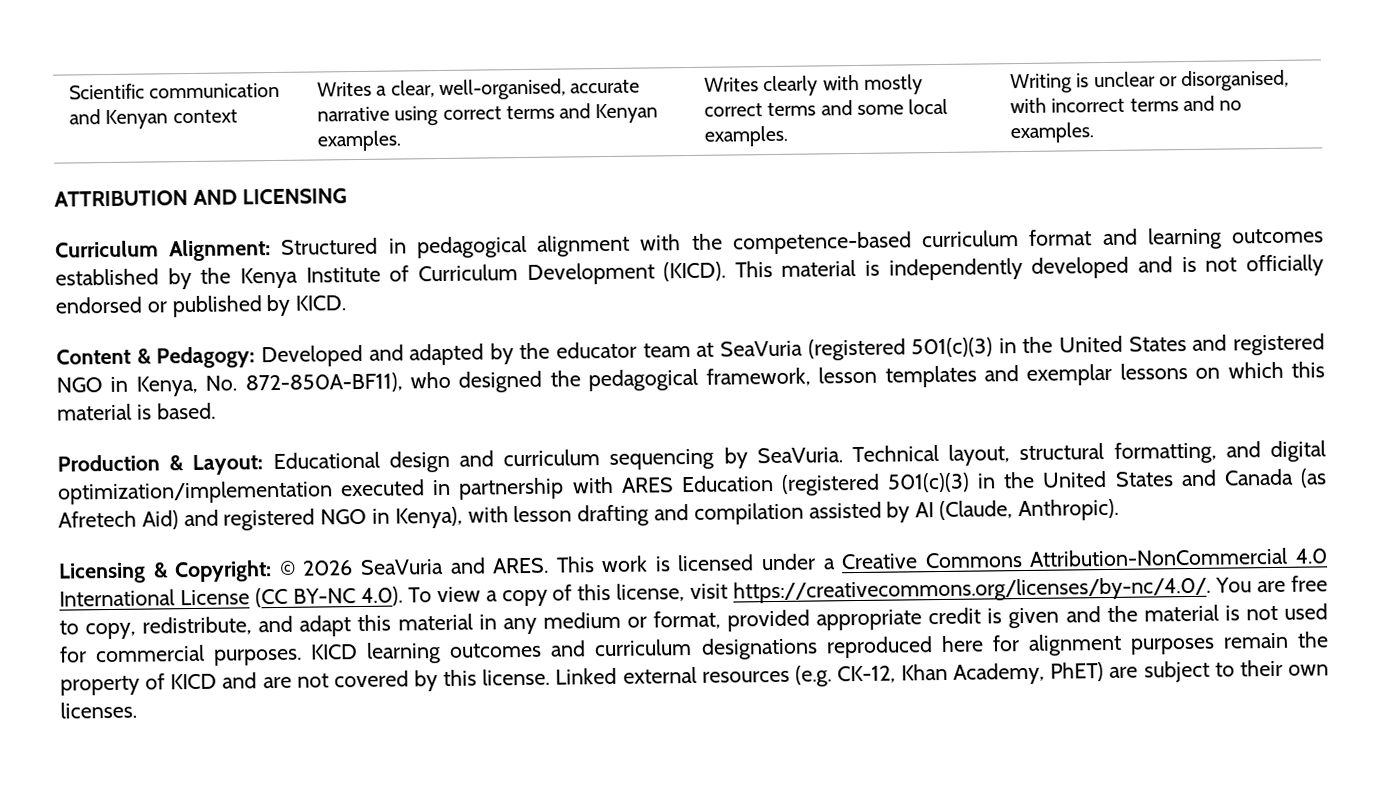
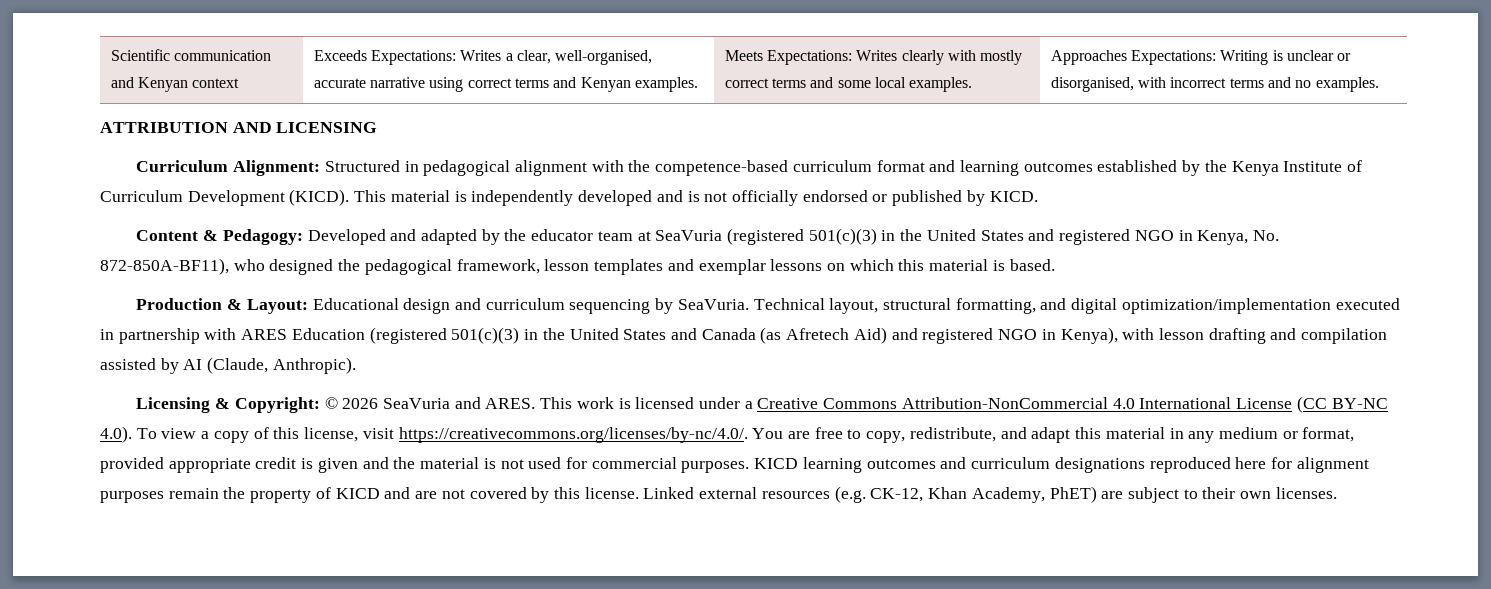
- Writes a clear, well-organised, accurate narrative using correct terms and Kenyan examples.
+ Exceeds Expectations: Writes a clear, well-organised, accurate narrative using correct terms and Kenyan examples.
- Writes clearly with mostly correct terms and some local examples.
+ Meets Expectations: Writes clearly with mostly correct terms and some local examples.
- Writing is unclear or disorganised, with incorrect terms and no examples.
+ Approaches Expectations: Writing is unclear or disorganised, with incorrect terms and no examples.

